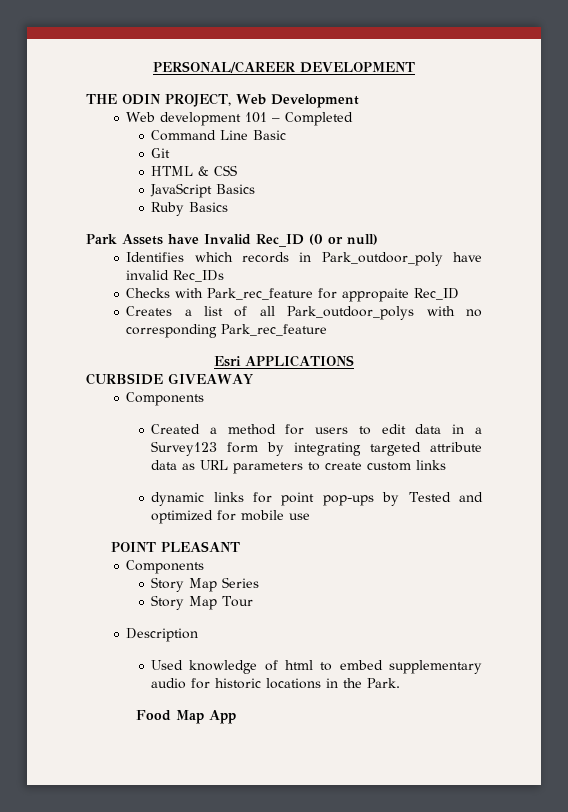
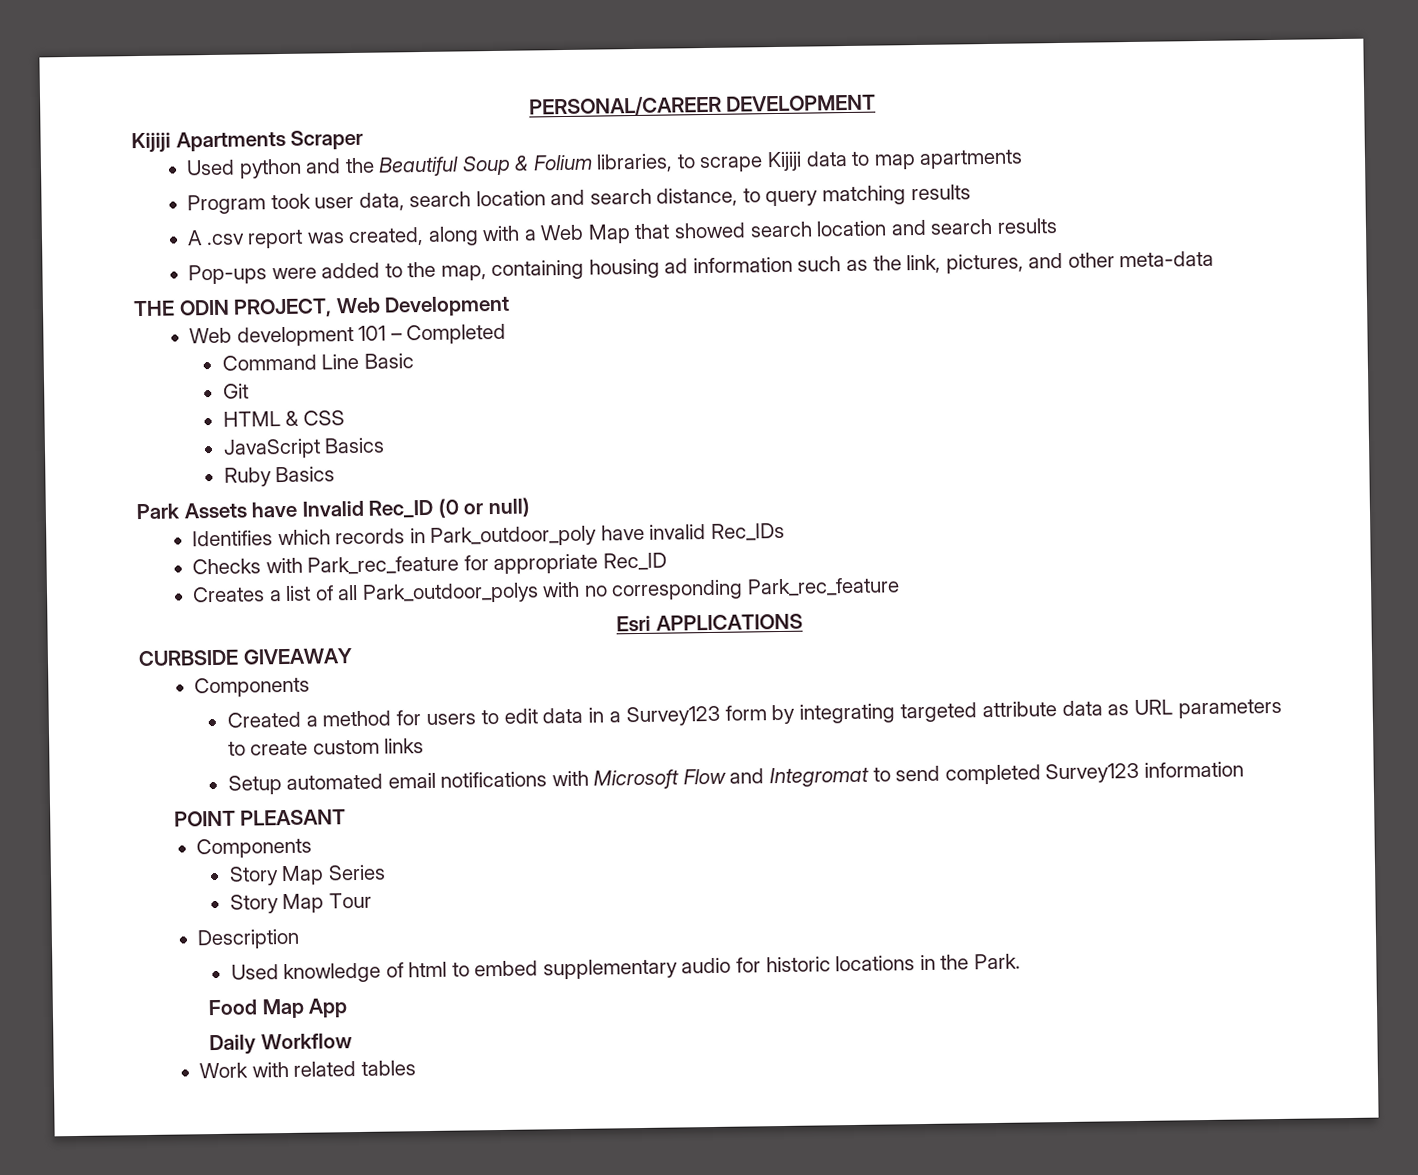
+ Kijiji Apartments Scraper
+ Used python and the Beautiful Soup & Folium libraries, to scrape Kijiji data to map apartments
+ Program took user data, search location and search distance, to query matching results
+ A .csv report was created, along with a Web Map that showed search location and search results
+ Pop-ups were added to the map, containing housing ad information such as the link, pictures, and other meta-data
- Checks with Park_rec_feature for appropaite Rec_ID
+ Checks with Park_rec_feature for appropriate Rec_ID
- dynamic links for point pop-ups by Tested and optimized for mobile use
+ Setup automated email notifications with Microsoft Flow and Integromat to send completed Survey123 information
+ Daily Workflow
+ Work with related tables

